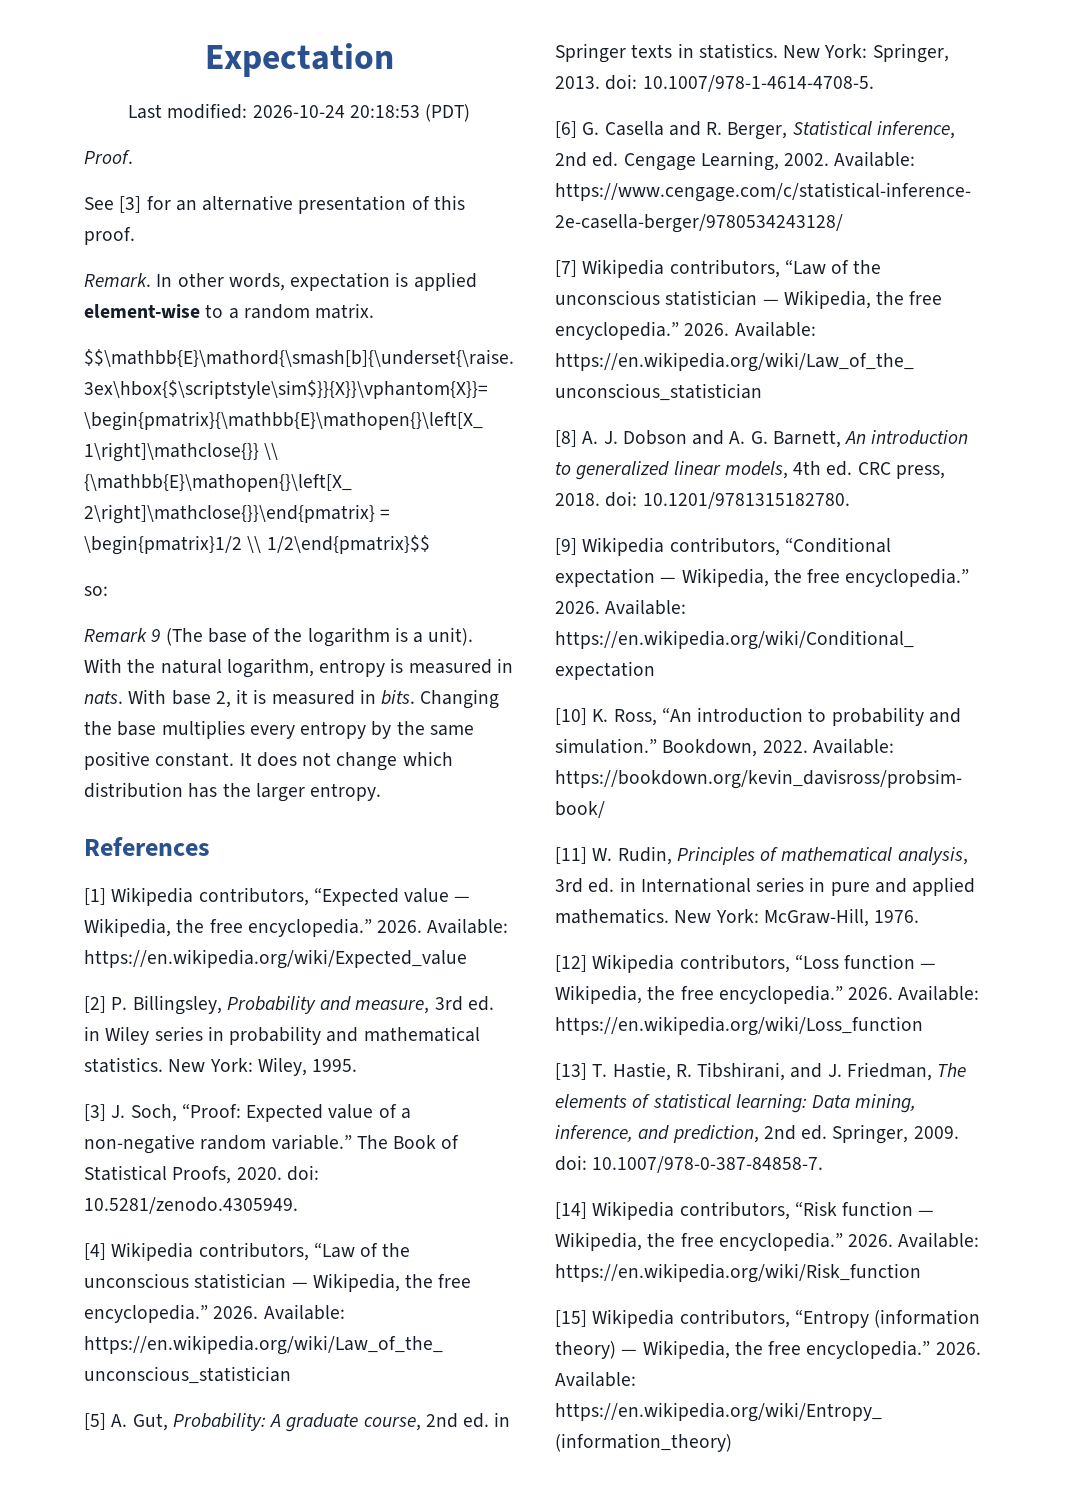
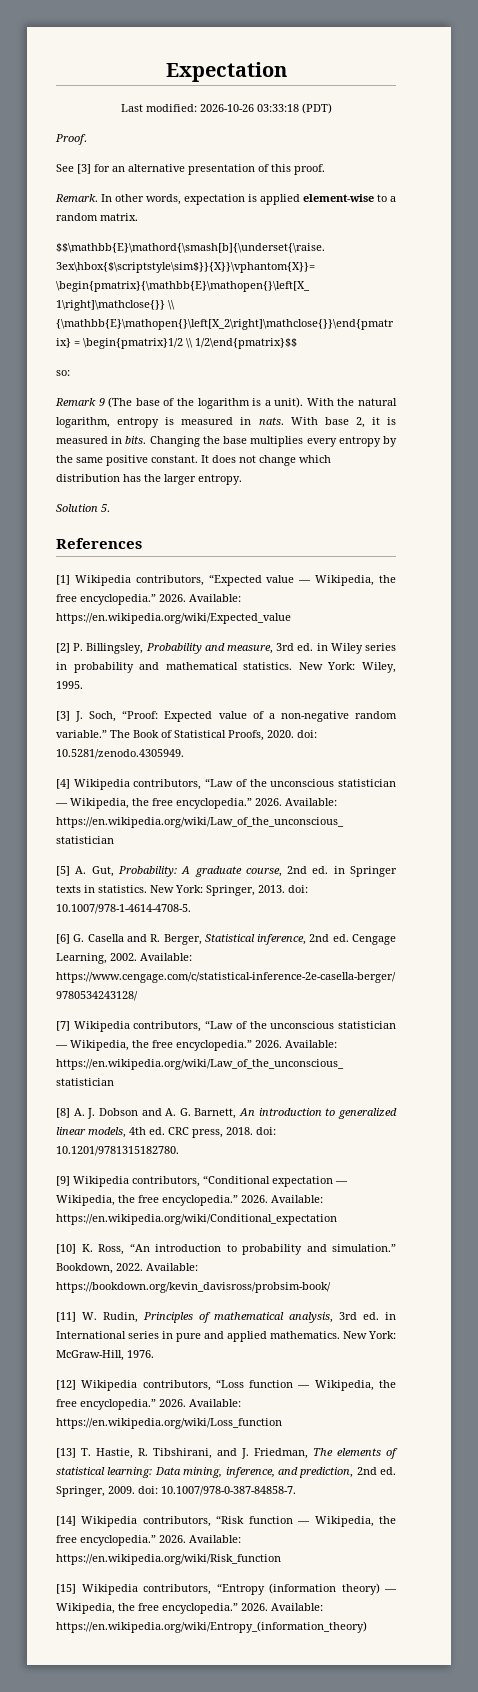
- Last modified: 2026-10-24 20:18:53 (PDT)
+ Last modified: 2026-10-26 03:33:18 (PDT)
+ Solution 5.

